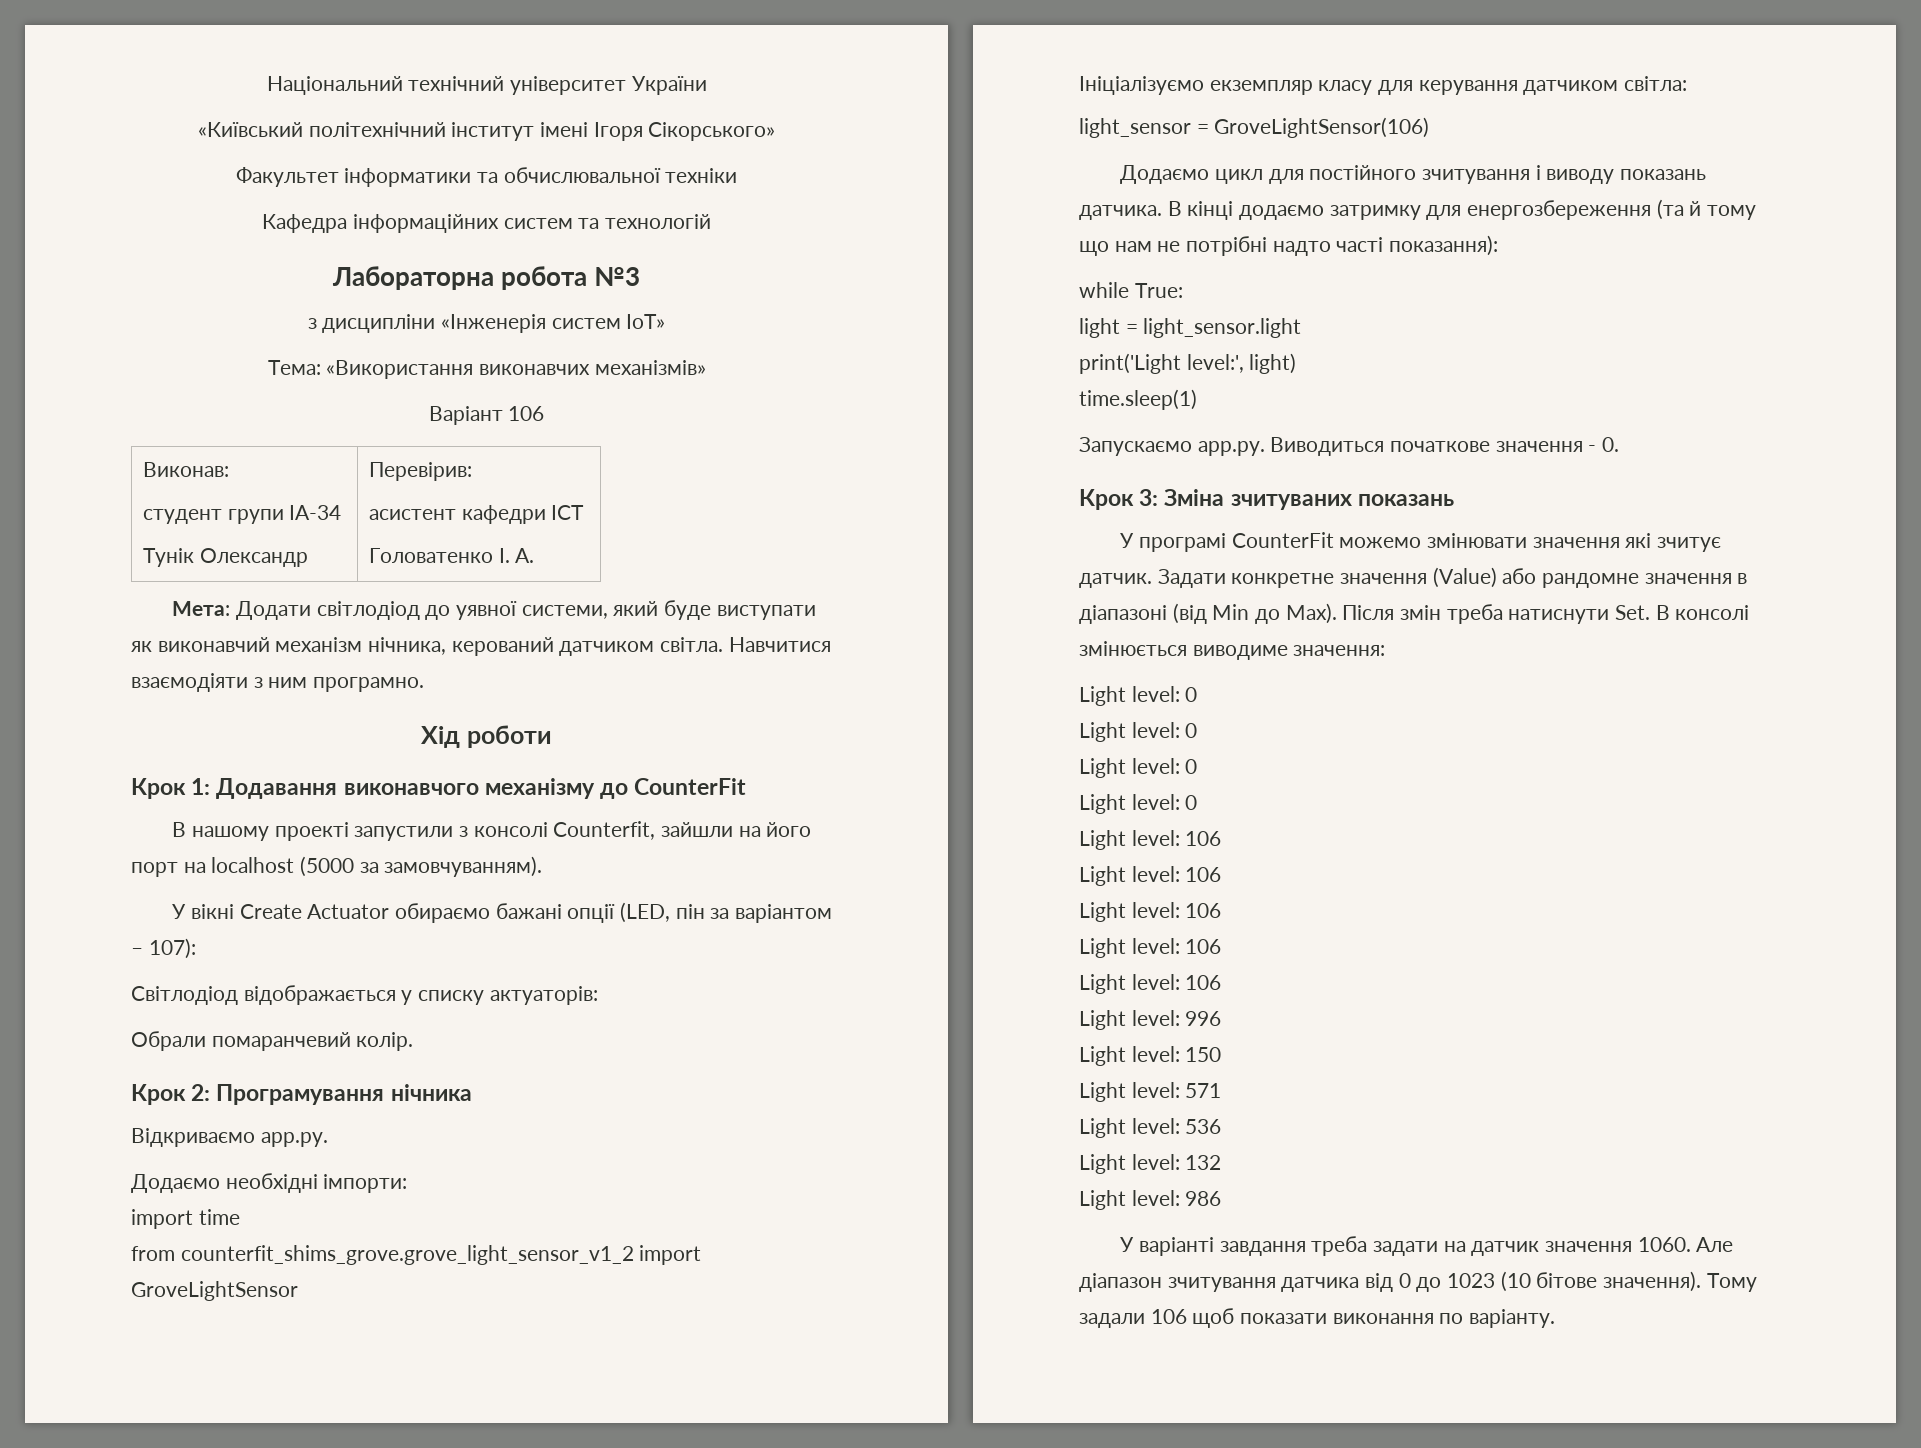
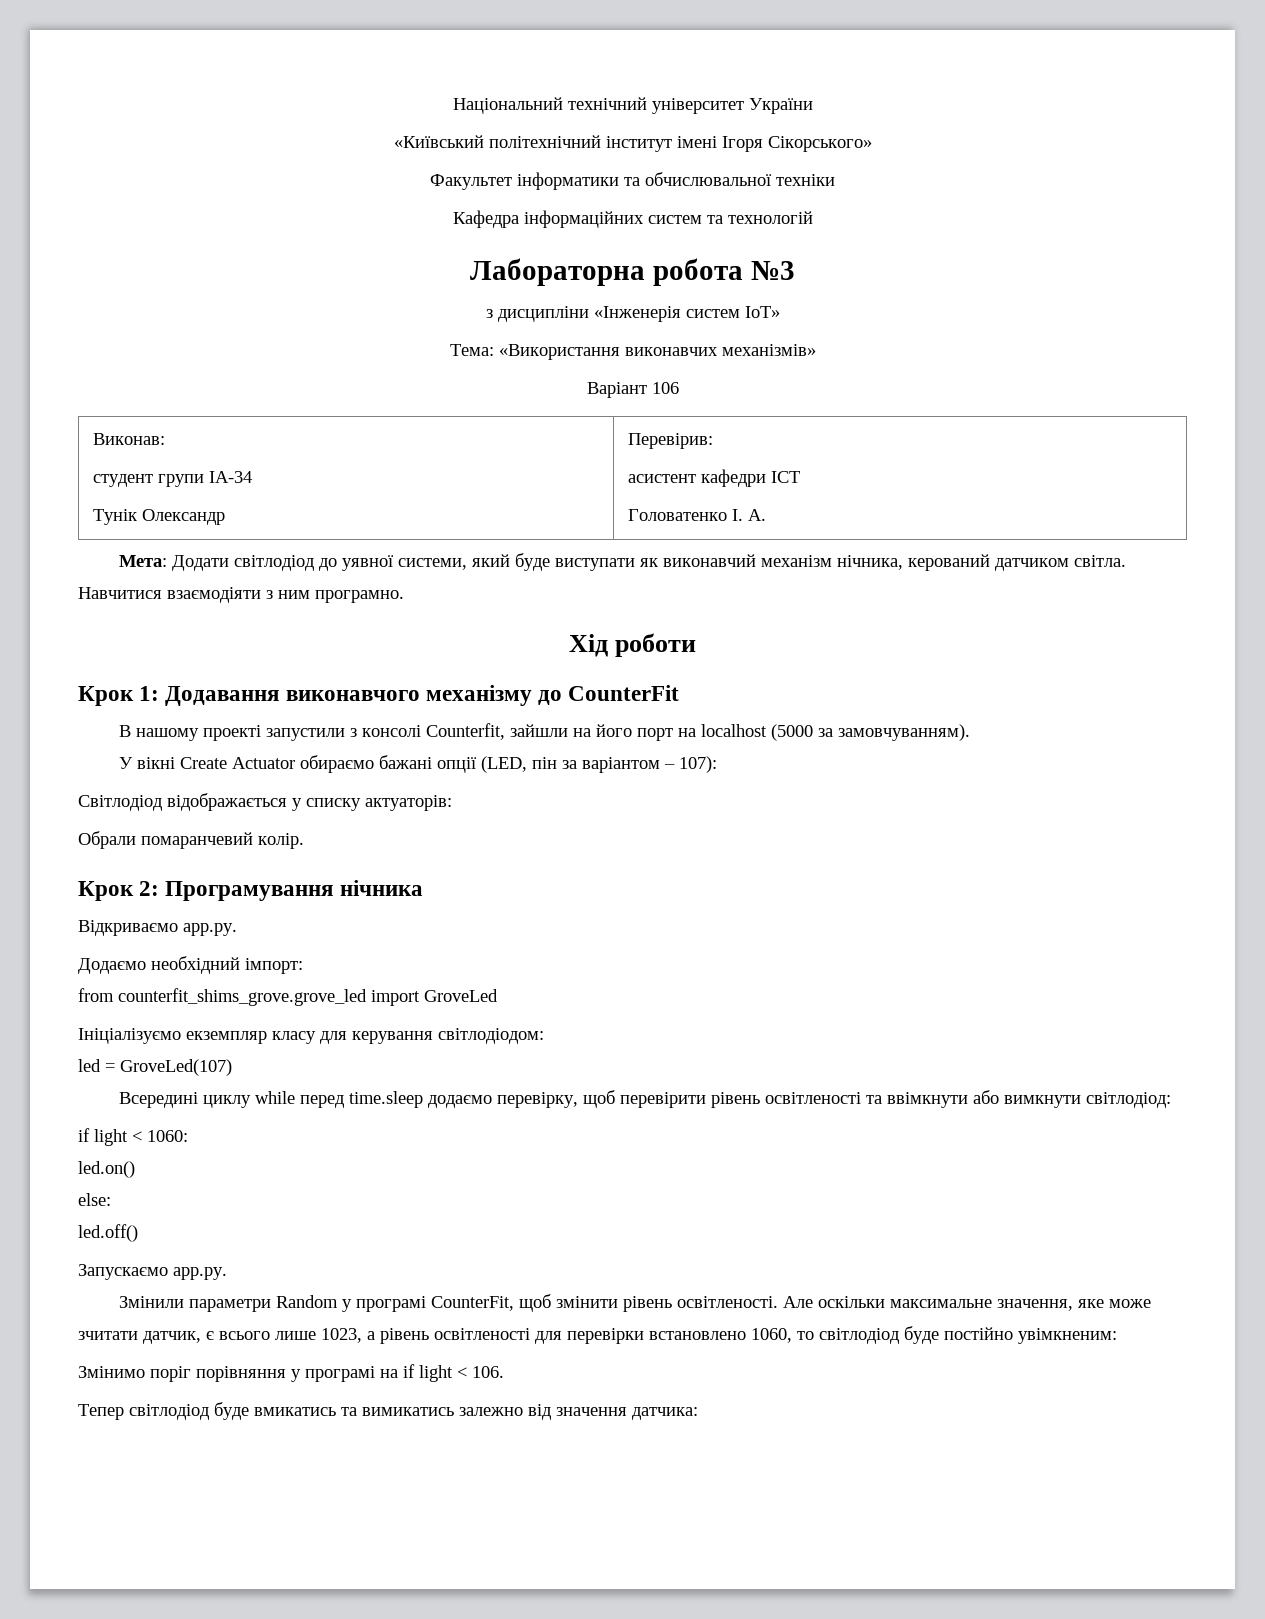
- Додаємо необхідні імпорти:
- import time
- from counterfit_shims_grove.grove_light_sensor_v1_2 import GroveLightSensor
+ Додаємо необхідний імпорт:
+ from counterfit_shims_grove.grove_led import GroveLed
- Ініціалізуємо екземпляр класу для керування датчиком світла:
- light_sensor = GroveLightSensor(106)
- Додаємо цикл для постійного зчитування і виводу показань датчика. В кінці додаємо затримку для енергозбереження (та й тому що нам не потрібні надто часті показання):
- while True:
- light = light_sensor.light
- print('Light level:', light)
- time.sleep(1)
- Запускаємо app.py. Виводиться початкове значення - 0.
- Крок 3: Зміна зчитуваних показань
- У програмі CounterFit можемо змінювати значення які зчитує датчик. Задати конкретне значення (Value) або рандомне значення в діапазоні (від Min до Max). Після змін треба натиснути Set. В консолі змінюється виводиме значення:
- Light level: 0
- Light level: 0
- Light level: 0
- Light level: 0
- Light level: 106
- Light level: 106
- Light level: 106
- Light level: 106
- Light level: 106
- Light level: 996
- Light level: 150
- Light level: 571
- Light level: 536
- Light level: 132
- Light level: 986
- У варіанті завдання треба задати на датчик значення 1060. Але діапазон зчитування датчика від 0 до 1023 (10 бітове значення). Тому задали 106 щоб показати виконання по варіанту.
+ Ініціалізуємо екземпляр класу для керування світлодіодом:
+ led = GroveLed(107)
+ Всередині циклу while перед time.sleep додаємо перевірку, щоб перевірити рівень освітленості та ввімкнути або вимкнути світлодіод:
+ if light < 1060:
+ led.on()
+ else:
+ led.off()
+ Запускаємо app.py.
+ Змінили параметри Random у програмі CounterFit, щоб змінити рівень освітленості. Але оскільки максимальне значення, яке може зчитати датчик, є всього лише 1023, а рівень освітленості для перевірки встановлено 1060, то світлодіод буде постійно увімкненим:
+ Змінимо поріг порівняння у програмі на if light < 106.
+ Тепер світлодіод буде вмикатись та вимикатись залежно від значення датчика:

